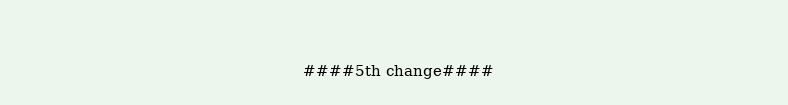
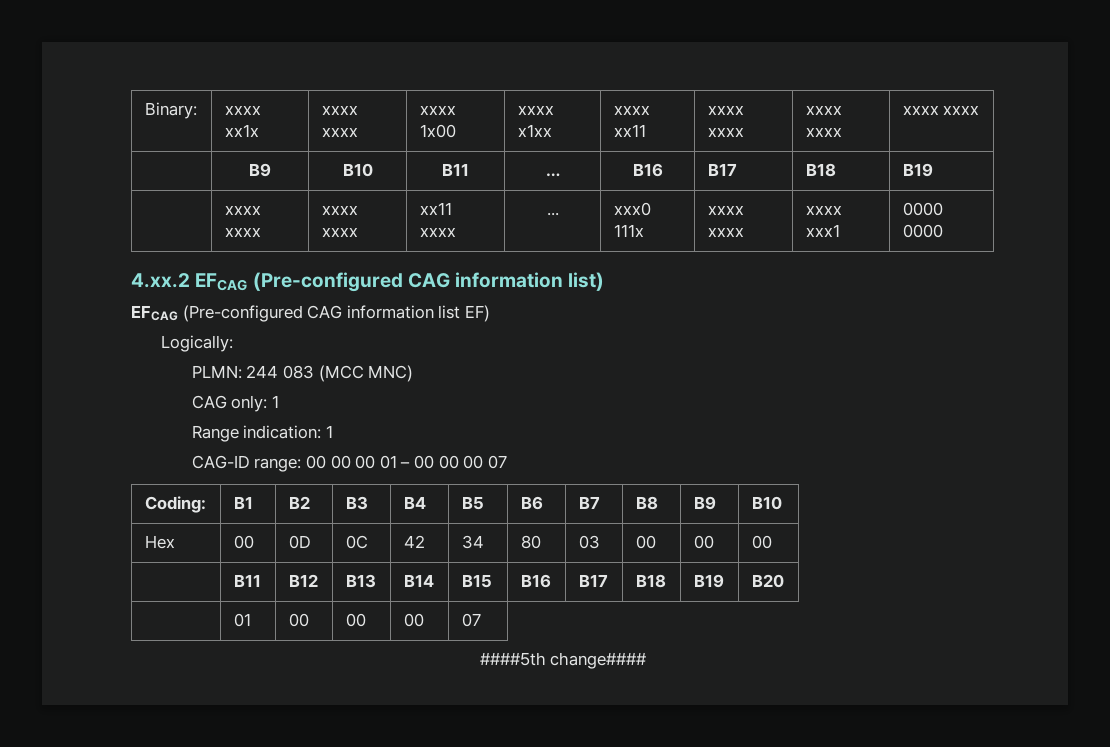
+ Binary: | xxxx xx1x | xxxx xxxx | xxxx 1x00 | xxxx x1xx | xxxx xx11 | xxxx xxxx | xxxx xxxx | xxxx xxxx
+ | B9 | B10 | B11 | … | B16 | B17 | B18 | B19
+ | xxxx xxxx | xxxx xxxx | xx11 xxxx | ... | xxx0 111x | xxxx xxxx | xxxx xxx1 | 0000 0000
+ 4.xx.2 EFCAG (Pre-configured CAG information list)
+ EFCAG (Pre-configured CAG information list EF)
+ Logically:
+ PLMN: 244 083 (MCC MNC)
+ CAG only: 1
+ Range indication: 1
+ CAG-ID range: 00 00 00 01 – 00 00 00 07
+ Coding: | B1 | B2 | B3 | B4 | B5 | B6 | B7 | B8 | B9 | B10
+ Hex | 00 | 0D | 0C | 42 | 34 | 80 | 03 | 00 | 00 | 00
+ | B11 | B12 | B13 | B14 | B15 | B16 | B17 | B18 | B19 | B20
+ | 01 | 00 | 00 | 00 | 07

